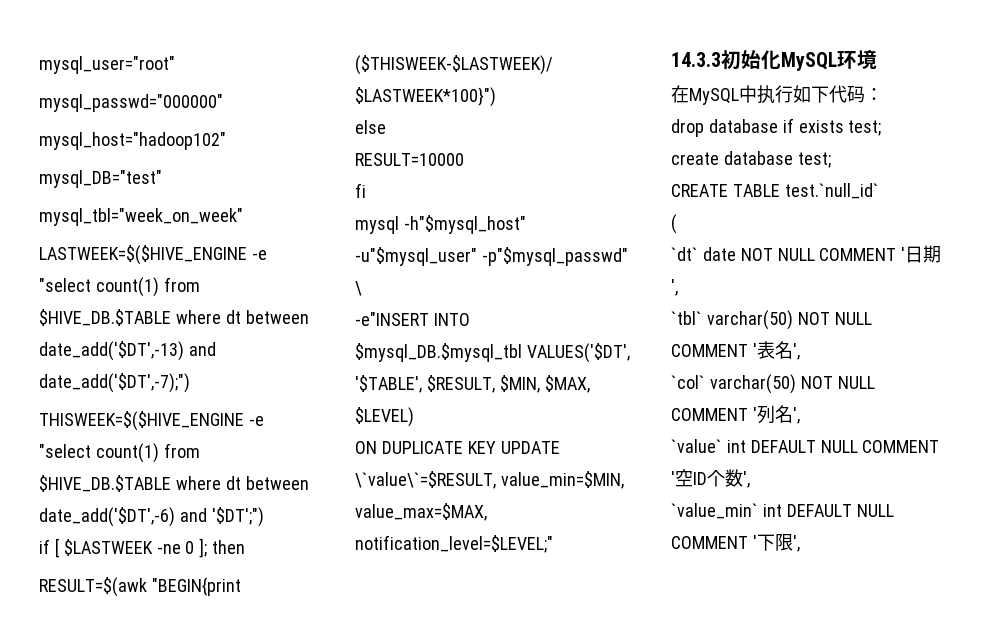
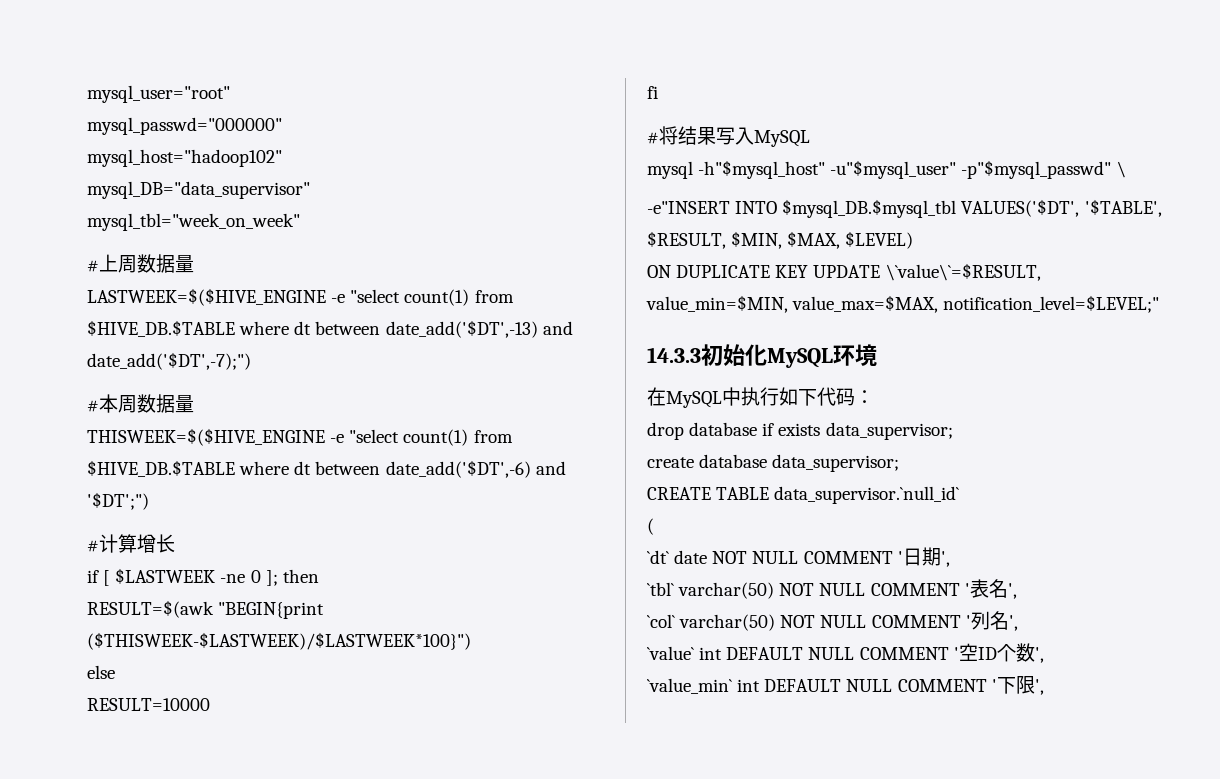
- mysql_DB="test"
+ mysql_DB="data_supervisor"
+ #上周数据量
+ #本周数据量
+ #计算增长
+ #将结果写入MySQL
- drop database if exists test;
+ drop database if exists data_supervisor;
- create database test;
+ create database data_supervisor;
- CREATE TABLE test.`null_id`
+ CREATE TABLE data_supervisor.`null_id`

